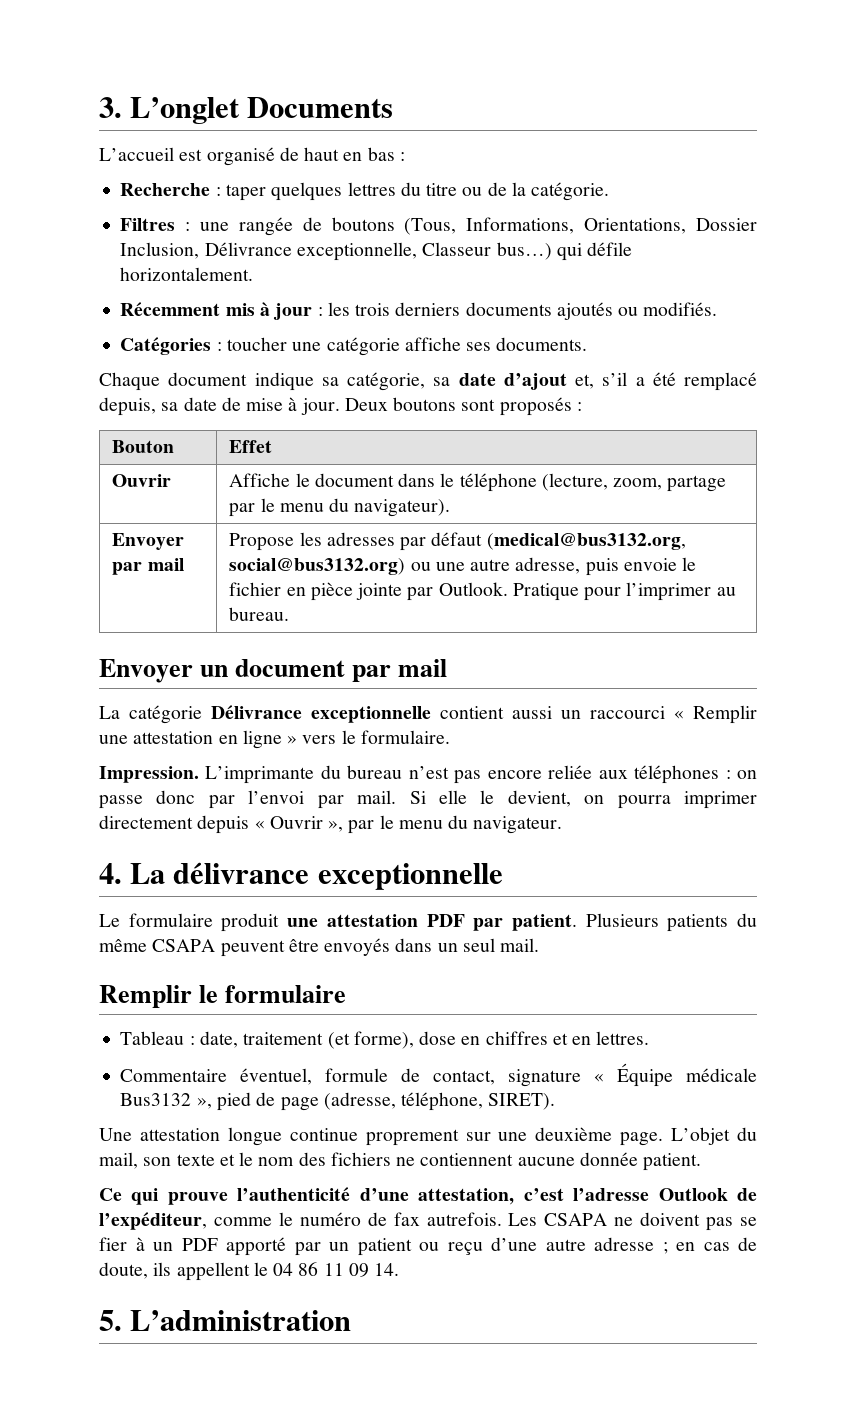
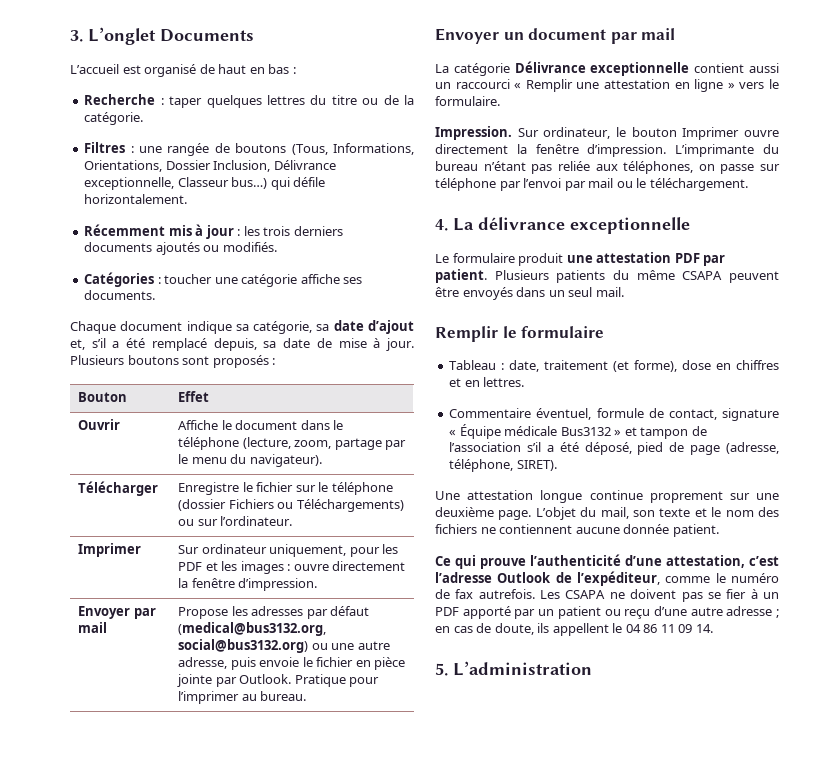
- Deux boutons sont proposés :
+ Plusieurs boutons sont proposés :
+ Télécharger | Enregistre le fichier sur le téléphone (dossier Fichiers ou Téléchargements) ou sur l’ordinateur.
+ Imprimer | Sur ordinateur uniquement, pour les PDF et les images : ouvre directement la fenêtre d’impression.
- L’imprimante du bureau n’est pas encore reliée aux téléphones : on passe donc par l’envoi par mail. Si elle le devient, on pourra imprimer directement depuis « Ouvrir », par le menu du navigateur.
+ Sur ordinateur, le bouton Imprimer ouvre directement la fenêtre d’impression. L’imprimante du bureau n’étant pas reliée aux téléphones, on passe sur téléphone par l’envoi par mail ou le téléchargement.
- Commentaire éventuel, formule de contact, signature « Équipe médicale Bus3132 », pied de page (adresse, téléphone, SIRET).
+ Commentaire éventuel, formule de contact, signature « Équipe médicale Bus3132 » et tampon de l’association s’il a été déposé, pied de page (adresse, téléphone, SIRET).

